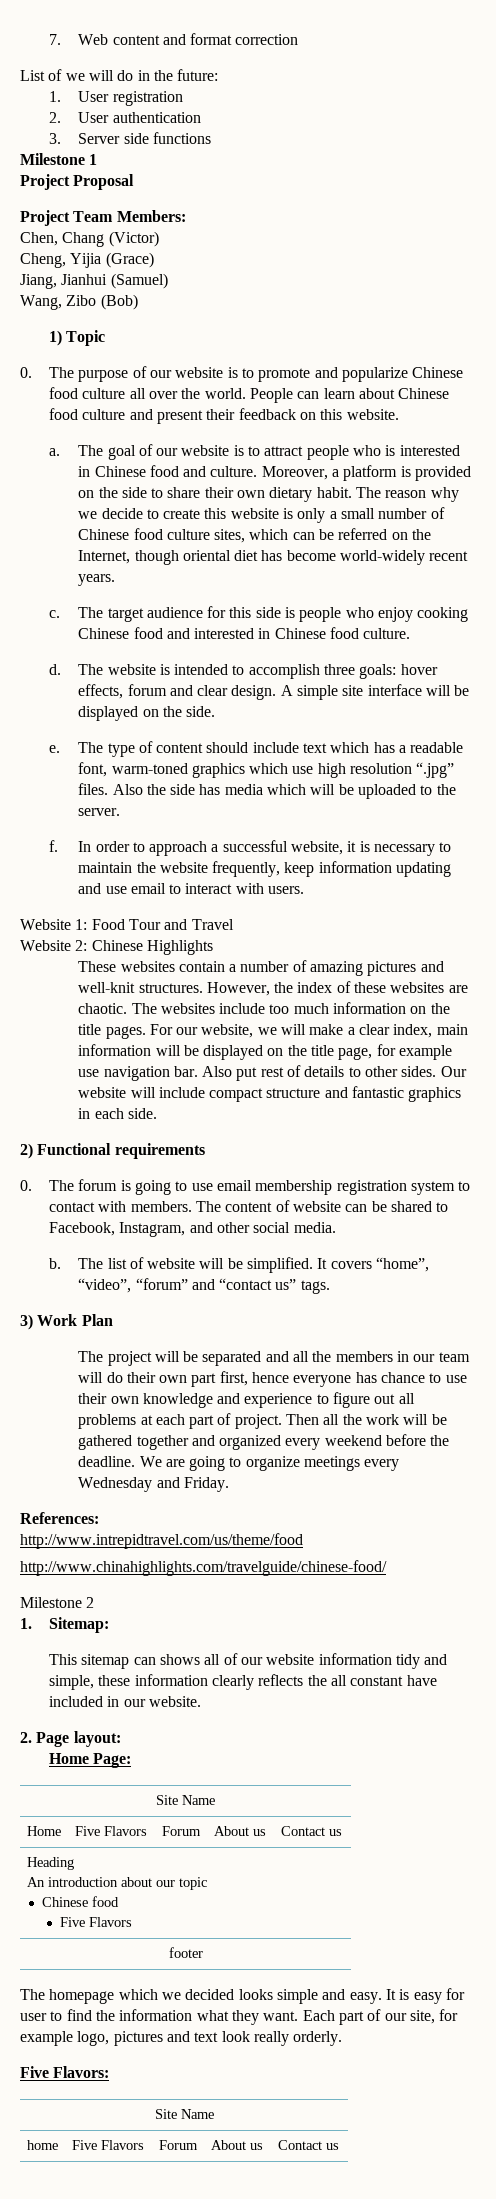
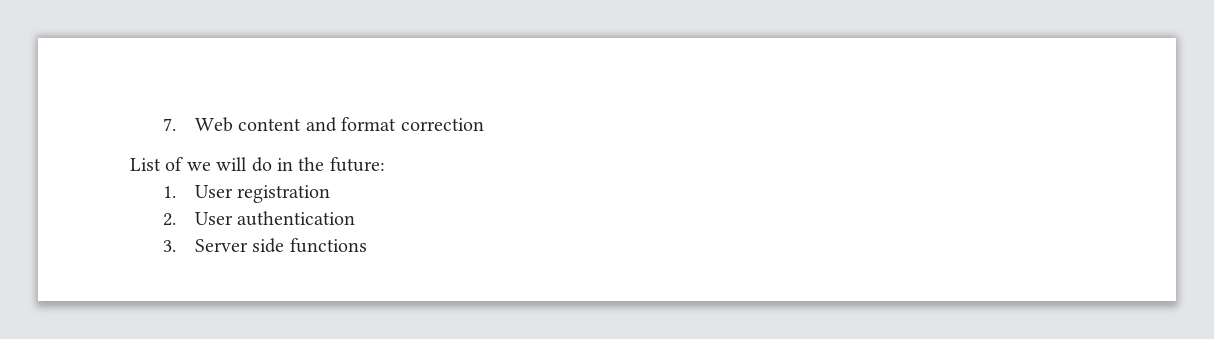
- Milestone 1
- Project Proposal
- Project Team Members:
- Chen, Chang (Victor)
- Cheng, Yijia (Grace)
- Jiang, Jianhui (Samuel)
- Wang, Zibo (Bob)
- 1) Topic
- 0. The purpose of our website is to promote and popularize Chinese food culture all over the world. People can learn about Chinese food culture and present their feedback on this website.
- a. The goal of our website is to attract people who is interested in Chinese food and culture. Moreover, a platform is provided on the side to share their own dietary habit. The reason why we decide to create this website is only a small number of Chinese food culture sites, which can be referred on the Internet, though oriental diet has become world-widely recent years.
- c. The target audience for this side is people who enjoy cooking Chinese food and interested in Chinese food culture.
- d. The website is intended to accomplish three goals: hover effects, forum and clear design. A simple site interface will be displayed on the side.
- e. The type of content should include text which has a readable font, warm-toned graphics which use high resolution “.jpg” files. Also the side has media which will be uploaded to the server.
- f. In order to approach a successful website, it is necessary to maintain the website frequently, keep information updating and use email to interact with users.
- Website 1: Food Tour and Travel
- Website 2: Chinese Highlights
- These websites contain a number of amazing pictures and well-knit structures. However, the index of these websites are chaotic. The websites include too much information on the title pages. For our website, we will make a clear index, main information will be displayed on the title page, for example use navigation bar. Also put rest of details to other sides. Our website will include compact structure and fantastic graphics in each side.
- 2) Functional requirements
- 0. The forum is going to use email membership registration system to contact with members. The content of website can be shared to Facebook, Instagram, and other social media.
- b. The list of website will be simplified. It covers “home”, “video”, “forum” and “contact us” tags.
- 3) Work Plan
- The project will be separated and all the members in our team will do their own part first, hence everyone has chance to use their own knowledge and experience to figure out all problems at each part of project. Then all the work will be gathered together and organized every weekend before the deadline. We are going to organize meetings every Wednesday and Friday.
- References:
- http://www.intrepidtravel.com/us/theme/food
- http://www.chinahighlights.com/travelguide/chinese-food/
- Milestone 2
- 1. Sitemap:
- This sitemap can shows all of our website information tidy and simple, these information clearly reflects the all constant have included in our website.
- 2. Page layout:
- Home Page:
- Site Name
- Home | Five Flavors | Forum | About us | Contact us
- Heading
- An introduction about our topic
- Chinese food
- Five Flavors
- footer
- The homepage which we decided looks simple and easy. It is easy for user to find the information what they want. Each part of our site, for example logo, pictures and text look really orderly.
- Five Flavors:
- Site Name
- home | Five Flavors | Forum | About us | Contact us

